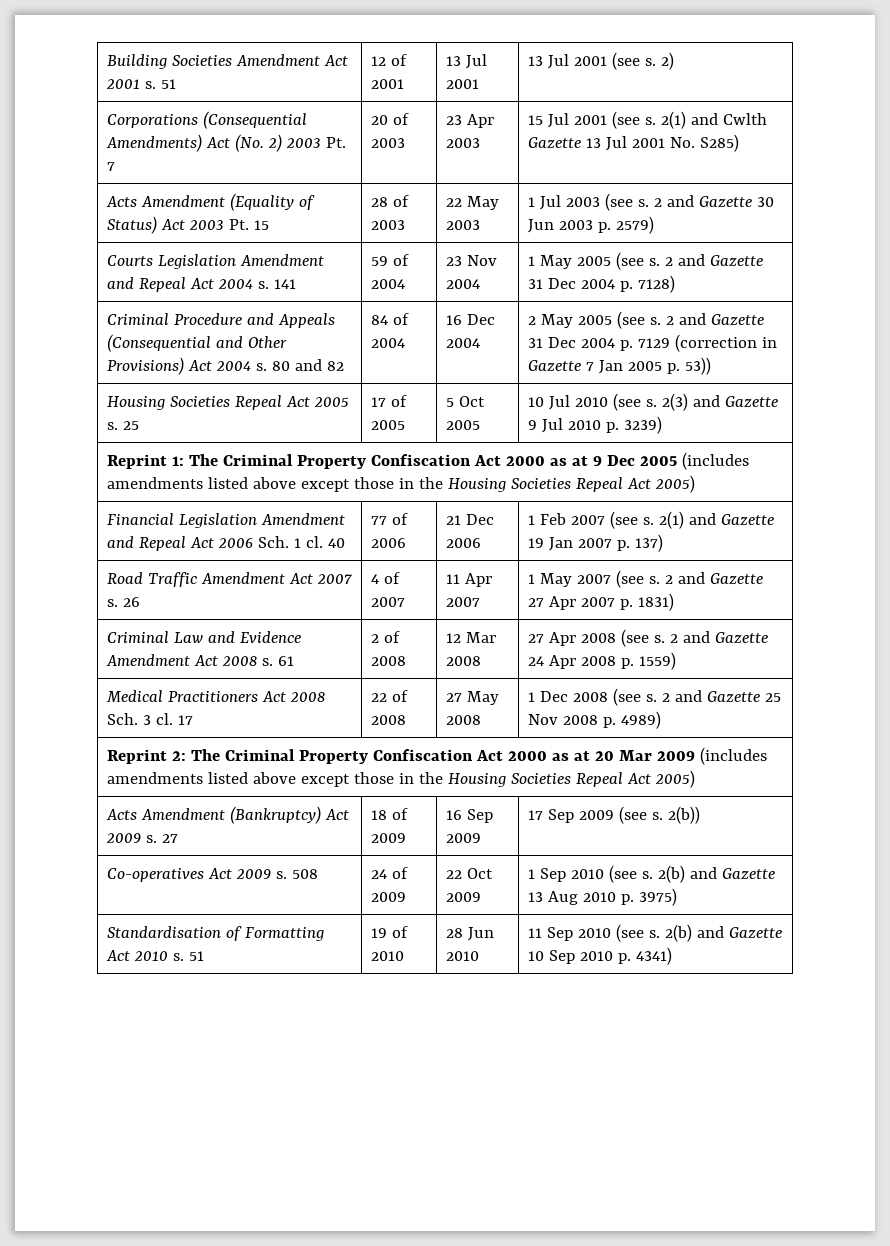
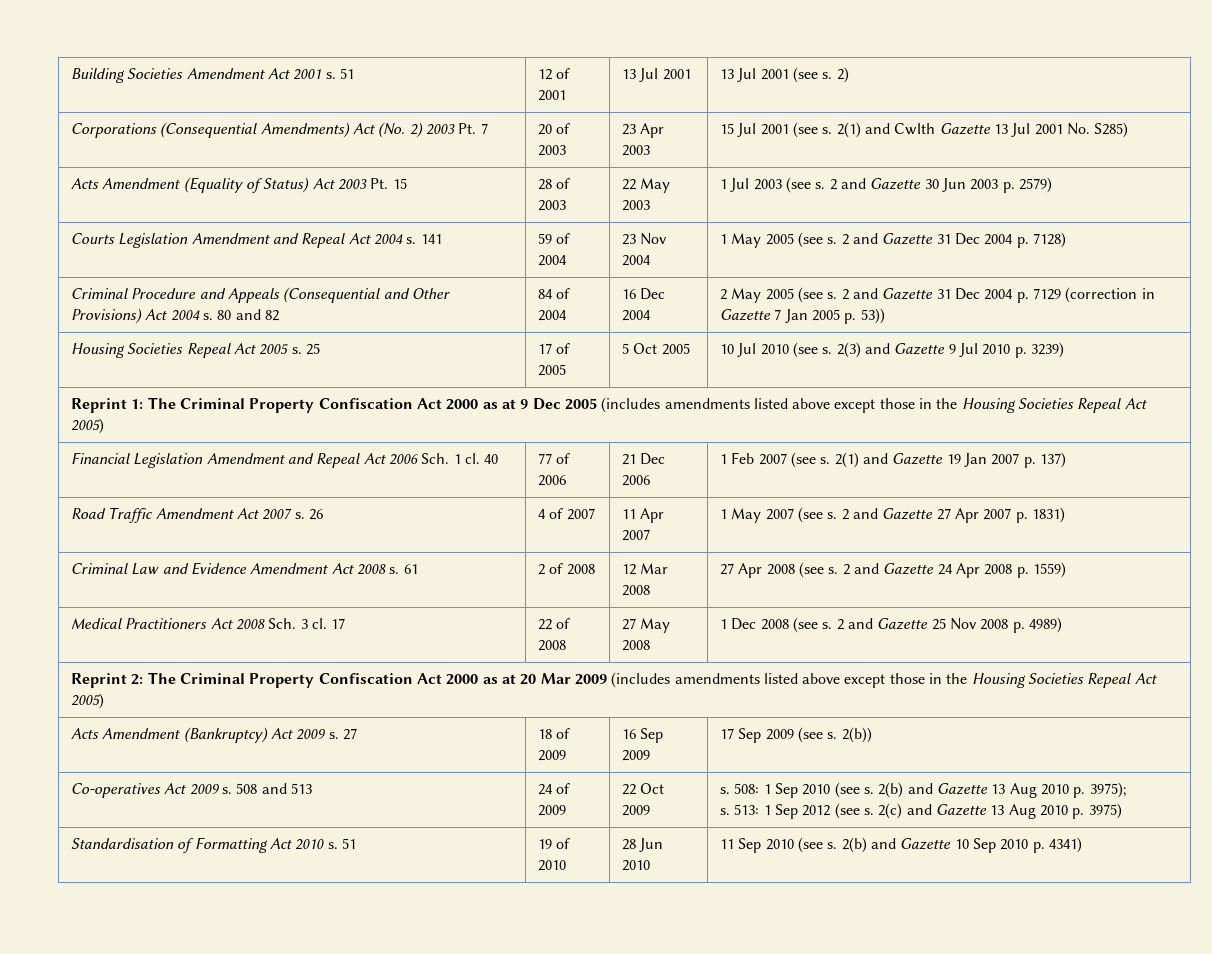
- 508
+ 508 and 513
- 1 Sep 2010 (see s.
+ s. 508: 1 Sep 2010 (see s.
- 2(b) and Gazette 13 Aug 2010 p. 3975)
+ 2(b) and Gazette 13 Aug 2010 p. 3975);
+ s. 513: 1 Sep 2012 (see s. 2(c) and Gazette 13 Aug 2010 p. 3975)

